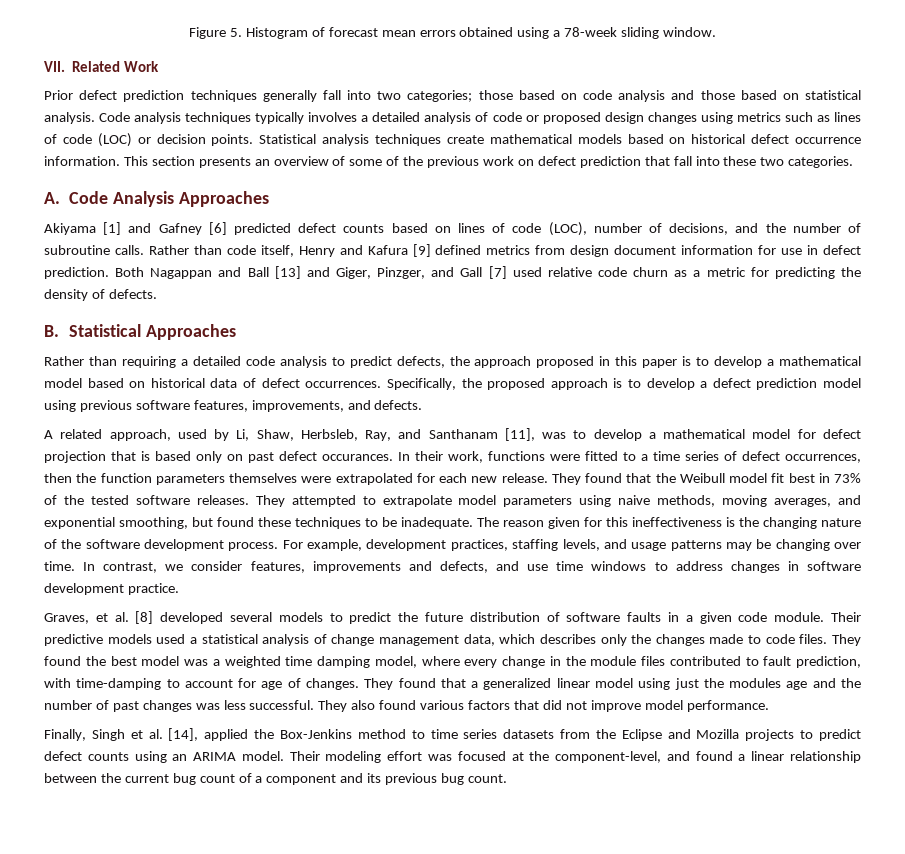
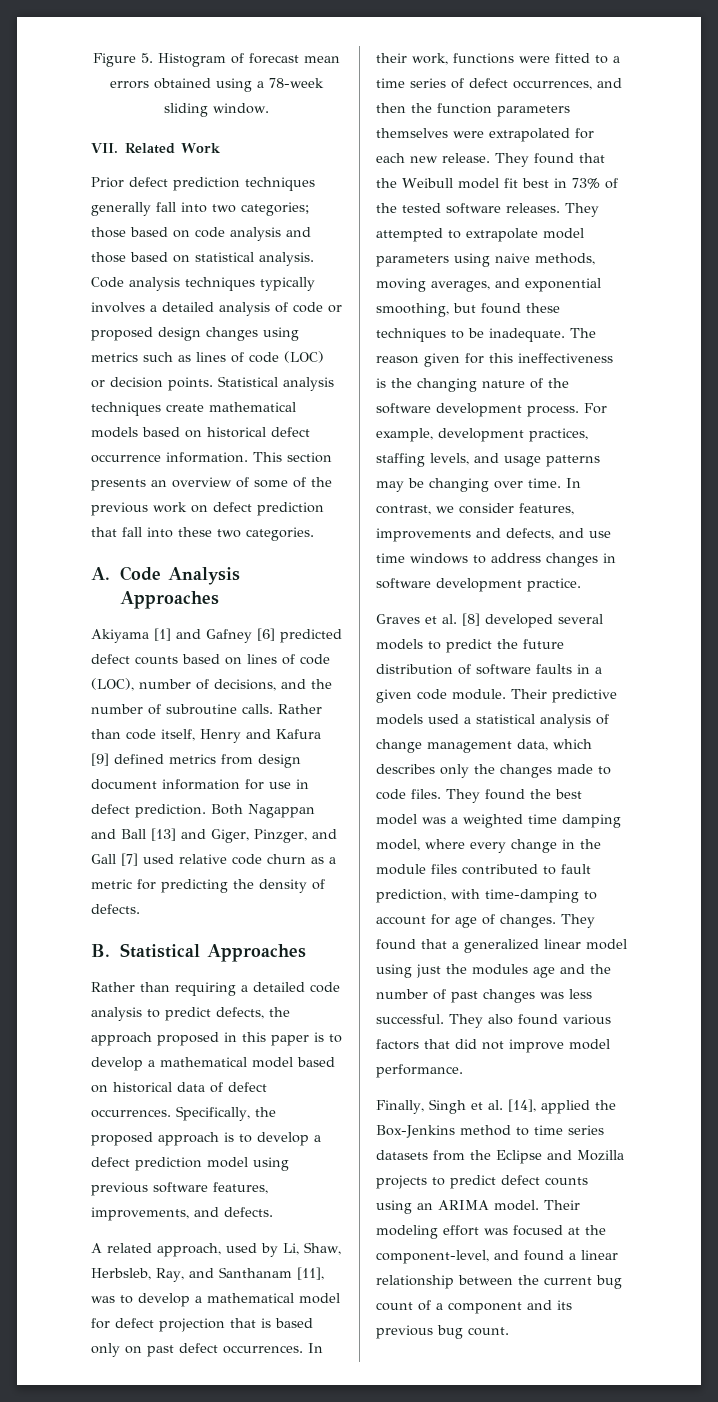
- A related approach, used by Li, Shaw, Herbsleb, Ray, and Santhanam [11], was to develop a mathematical model for defect projection that is based only on past defect occurances.
+ A related approach, used by Li, Shaw, Herbsleb, Ray, and Santhanam [11], was to develop a mathematical model for defect projection that is based only on past defect occurrences.
- In their work, functions were fitted to a time series of defect occurrences, then the function parameters themselves were extrapolated for each new release.
+ In their work, functions were fitted to a time series of defect occurrences, and then the function parameters themselves were extrapolated for each new release.
- Graves, et al. [8] developed several models to predict the future distribution of software faults in a given code module.
+ Graves et al. [8] developed several models to predict the future distribution of software faults in a given code module.

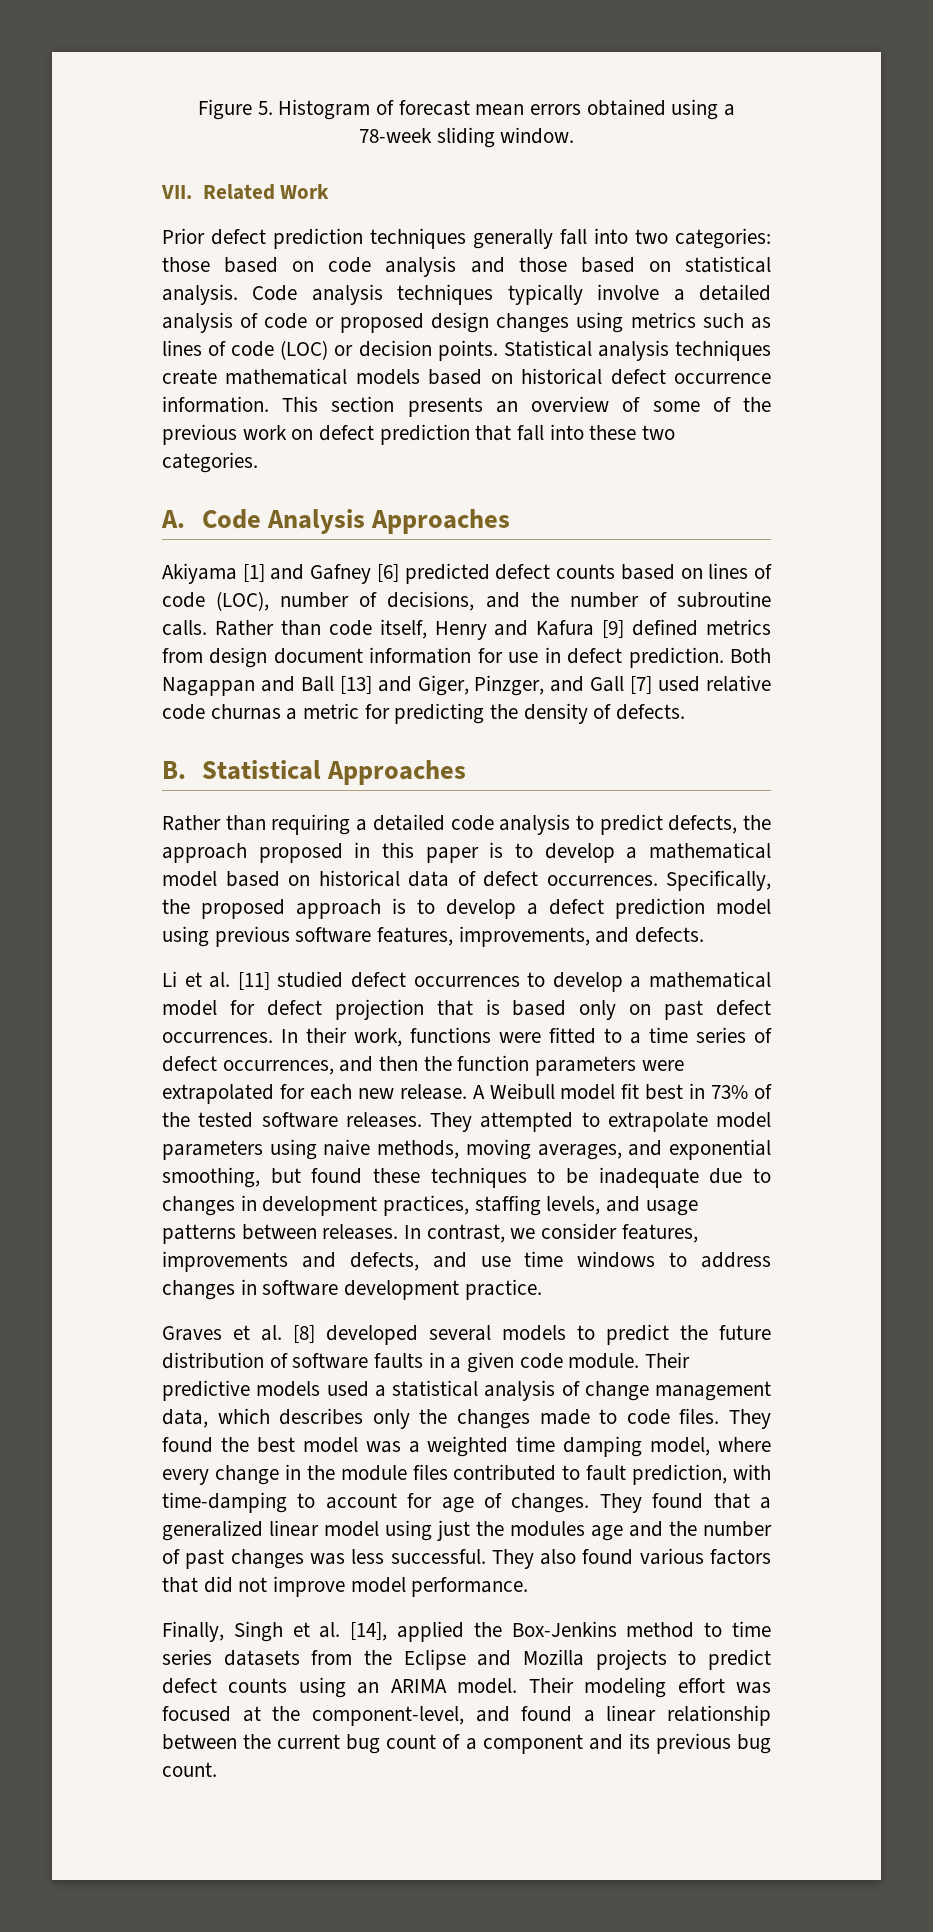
- Prior defect prediction techniques generally fall into two categories; those based on code analysis and those based on statistical analysis.
+ Prior defect prediction techniques generally fall into two categories: those based on code analysis and those based on statistical analysis.
- Code analysis techniques typically involves a detailed analysis of code or proposed design changes using metrics such as lines of code (LOC) or decision points.
+ Code analysis techniques typically involve a detailed analysis of code or proposed design changes using metrics such as lines of code (LOC) or decision points.
- Both Nagappan and Ball [13] and Giger, Pinzger, and Gall [7] used relative code churn as a metric for predicting the density of defects.
+ Both Nagappan and Ball [13] and Giger, Pinzger, and Gall [7] used relative code churnas a metric for predicting the density of defects.
- A related approach, used by Li, Shaw, Herbsleb, Ray, and Santhanam [11], was to develop a mathematical model for defect projection that is based only on past defect occurrences.
+ Li et al. [11] studied defect occurrences to develop a mathematical model for defect projection that is based only on past defect occurrences.
- In their work, functions were fitted to a time series of defect occurrences, and then the function parameters themselves were extrapolated for each new release.
+ In their work, functions were fitted to a time series of defect occurrences, and then the function parameters were extrapolated for each new release.
- They found that the Weibull model fit best in 73% of the tested software releases.
+ A Weibull model fit best in 73% of the tested software releases.
- They attempted to extrapolate model parameters using naive methods, moving averages, and exponential smoothing, but found these techniques to be inadequate. The reason given for this ineffectiveness is the changing nature of the software development process. For example, development practices, staffing levels, and usage patterns may be changing over time.
+ They attempted to extrapolate model parameters using naive methods, moving averages, and exponential smoothing, but found these techniques to be inadequate due to changes in development practices, staffing levels, and usage patterns between releases.

